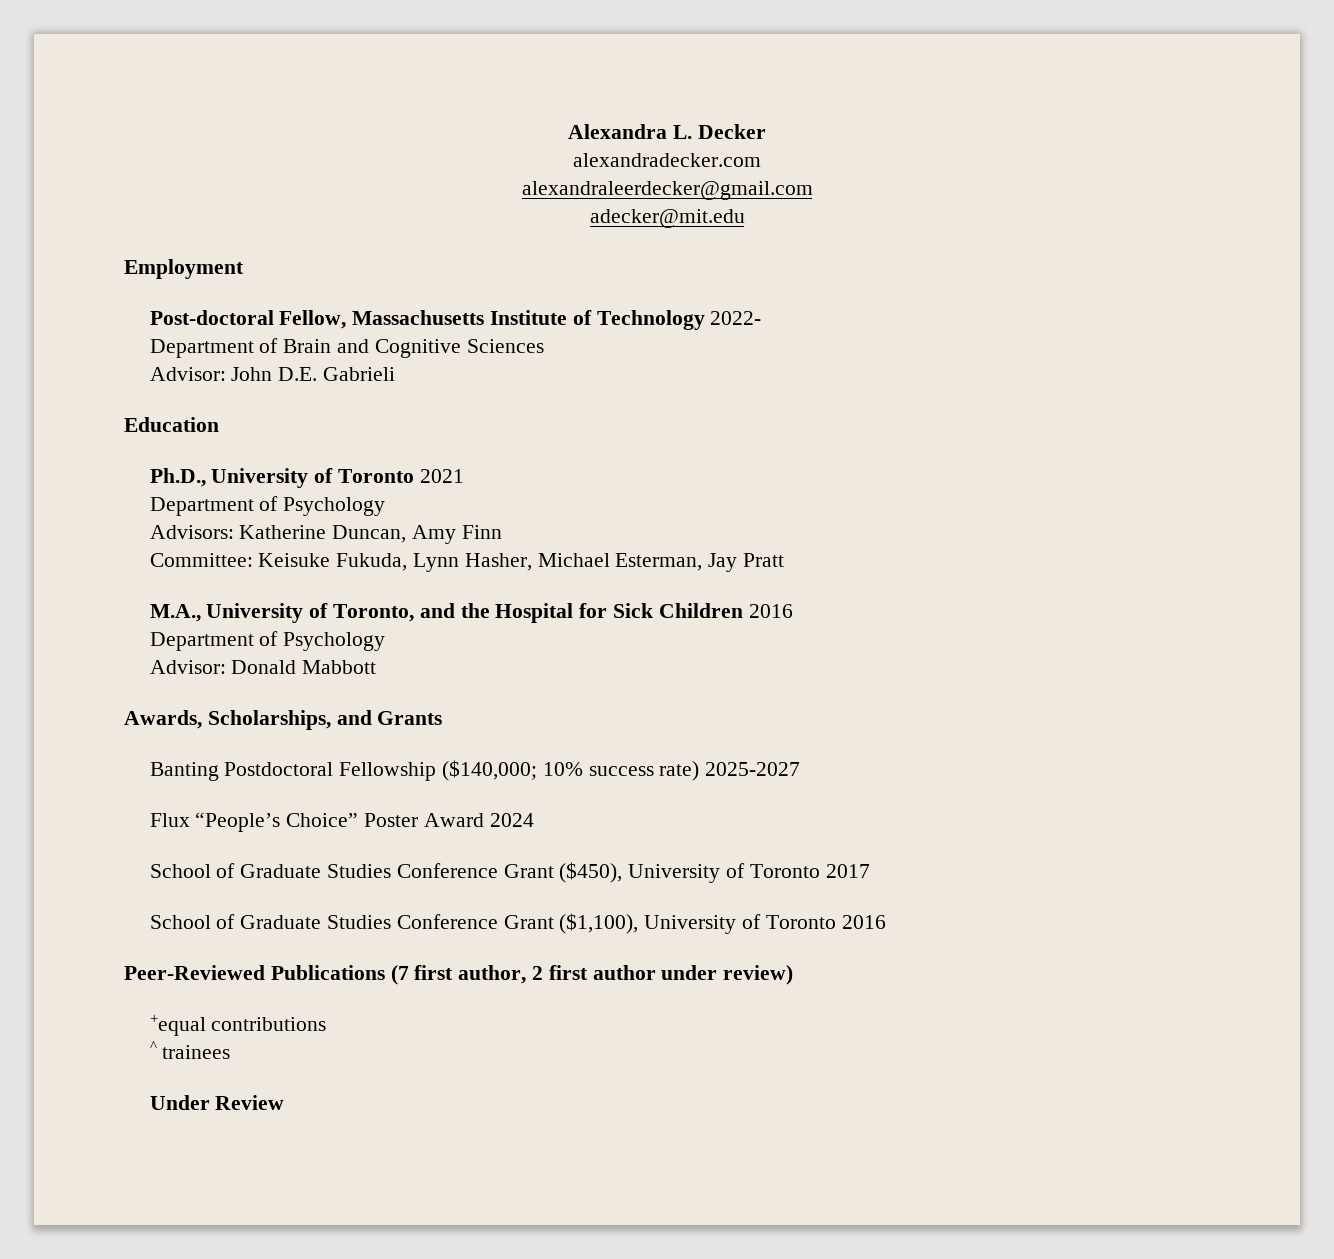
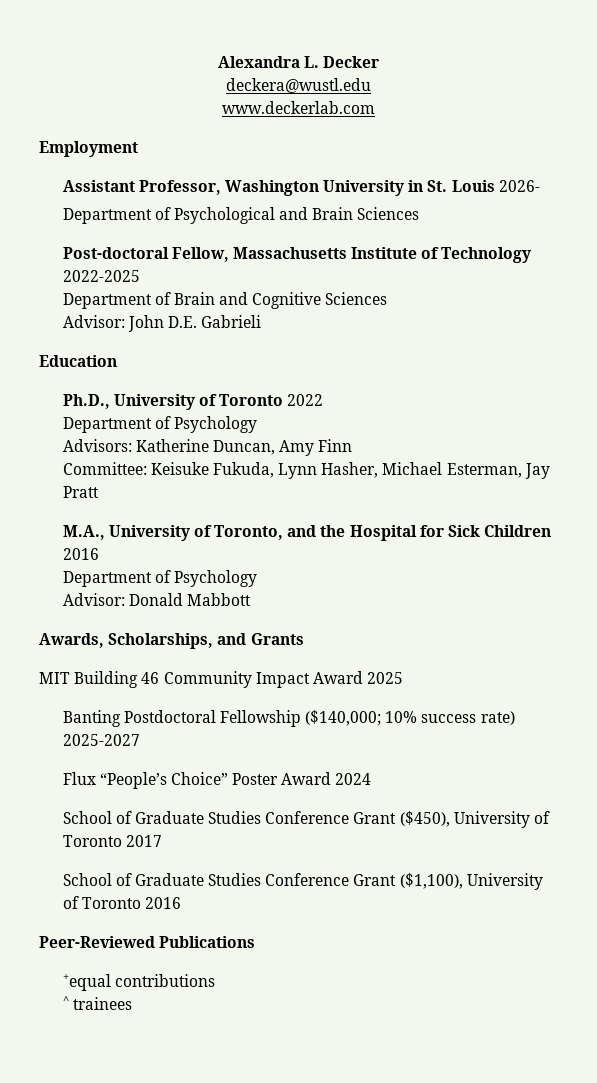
- alexandradecker.com
- alexandraleerdecker@gmail.com
- adecker@mit.edu
+ deckera@wustl.edu
+ www.deckerlab.com
  Employment
+ Assistant Professor, Washington University in St. Louis 2026-
+ Department of Psychological and Brain Sciences
- Post-doctoral Fellow, Massachusetts Institute of Technology 2022-
+ Post-doctoral Fellow, Massachusetts Institute of Technology 2022-2025
- Ph.D., University of Toronto 2021
+ Ph.D., University of Toronto 2022
+ MIT Building 46 Community Impact Award 2025
- Peer-Reviewed Publications (7 first author, 2 first author under review)
+ Peer-Reviewed Publications
- Under Review

